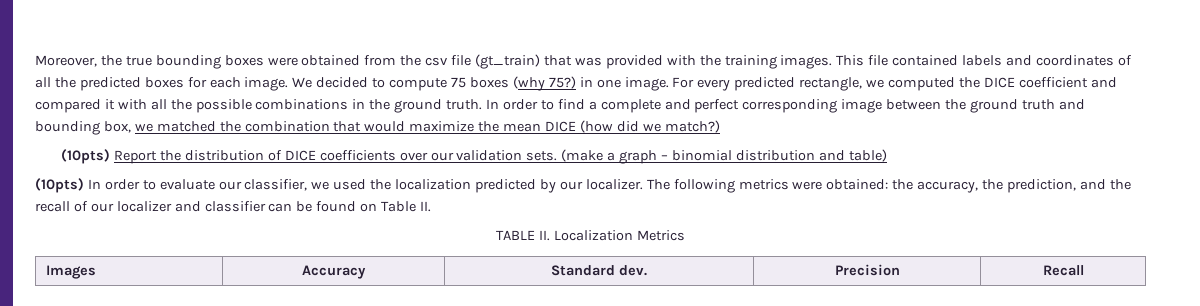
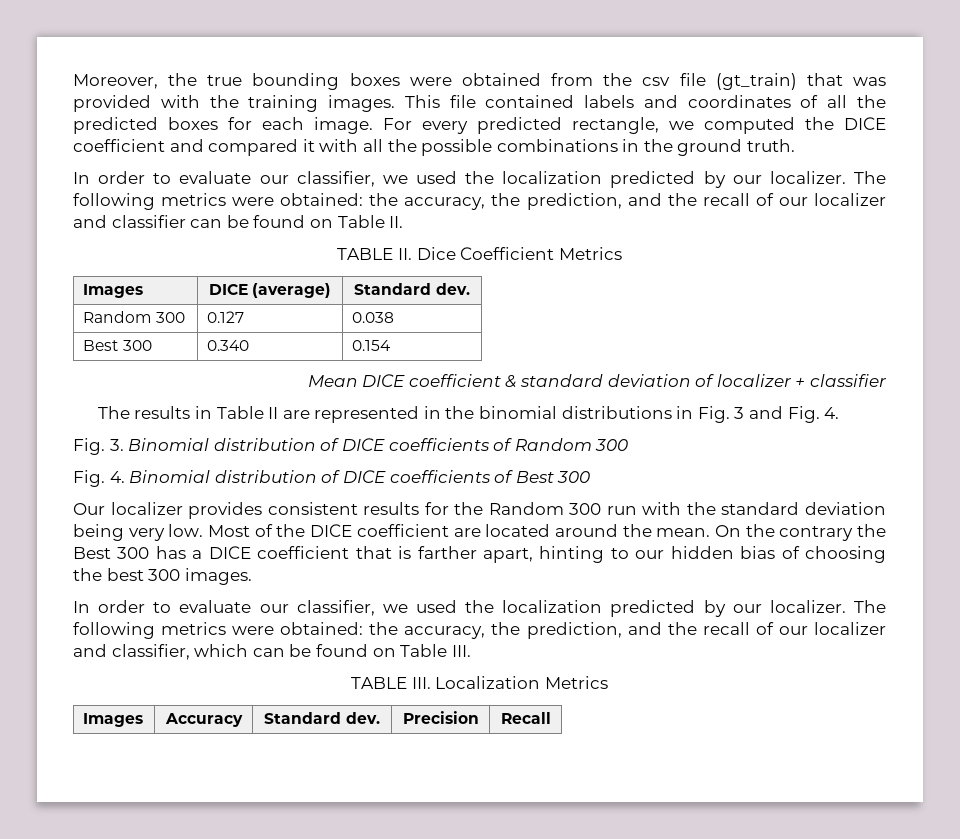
- We decided to compute 75 boxes (why 75?) in one image.
- For every predicted rectangle, we computed the DICE coefficient and compared it with all the possible combinations in the ground truth. In order to find a complete and perfect corresponding image between the ground truth and bounding box, we matched the combination that would maximize the mean DICE (how did we match?)
- (10pts) Report the distribution of DICE coefficients over our validation sets. (make a graph – binomial distribution and table)
- (10pts) In order to evaluate our classifier, we used the localization predicted by our localizer.
+ For every predicted rectangle, we computed the DICE coefficient and compared it with all the possible combinations in the ground truth.
+ In order to evaluate our classifier, we used the localization predicted by our localizer.
- TABLE II. Localization Metrics
+ TABLE II. Dice Coefficient Metrics
+ Images | DICE (average) | Standard dev.
+ Random 300 | 0.127 | 0.038
+ Best 300 | 0.340 | 0.154
+ Mean DICE coefficient & standard deviation of localizer + classifier
+ The results in Table II are represented in the binomial distributions in Fig. 3 and Fig. 4.
+ Fig. 3. Binomial distribution of DICE coefficients of Random 300
+ Fig. 4. Binomial distribution of DICE coefficients of Best 300
+ Our localizer provides consistent results for the Random 300 run with the standard deviation being very low. Most of the DICE coefficient are located around the mean. On the contrary the Best 300 has a DICE coefficient that is farther apart, hinting to our hidden bias of choosing the best 300 images.
+ In order to evaluate our classifier, we used the localization predicted by our localizer. The following metrics were obtained: the accuracy, the prediction, and the recall of our localizer and classifier, which can be found on Table III.
+ TABLE III. Localization Metrics

